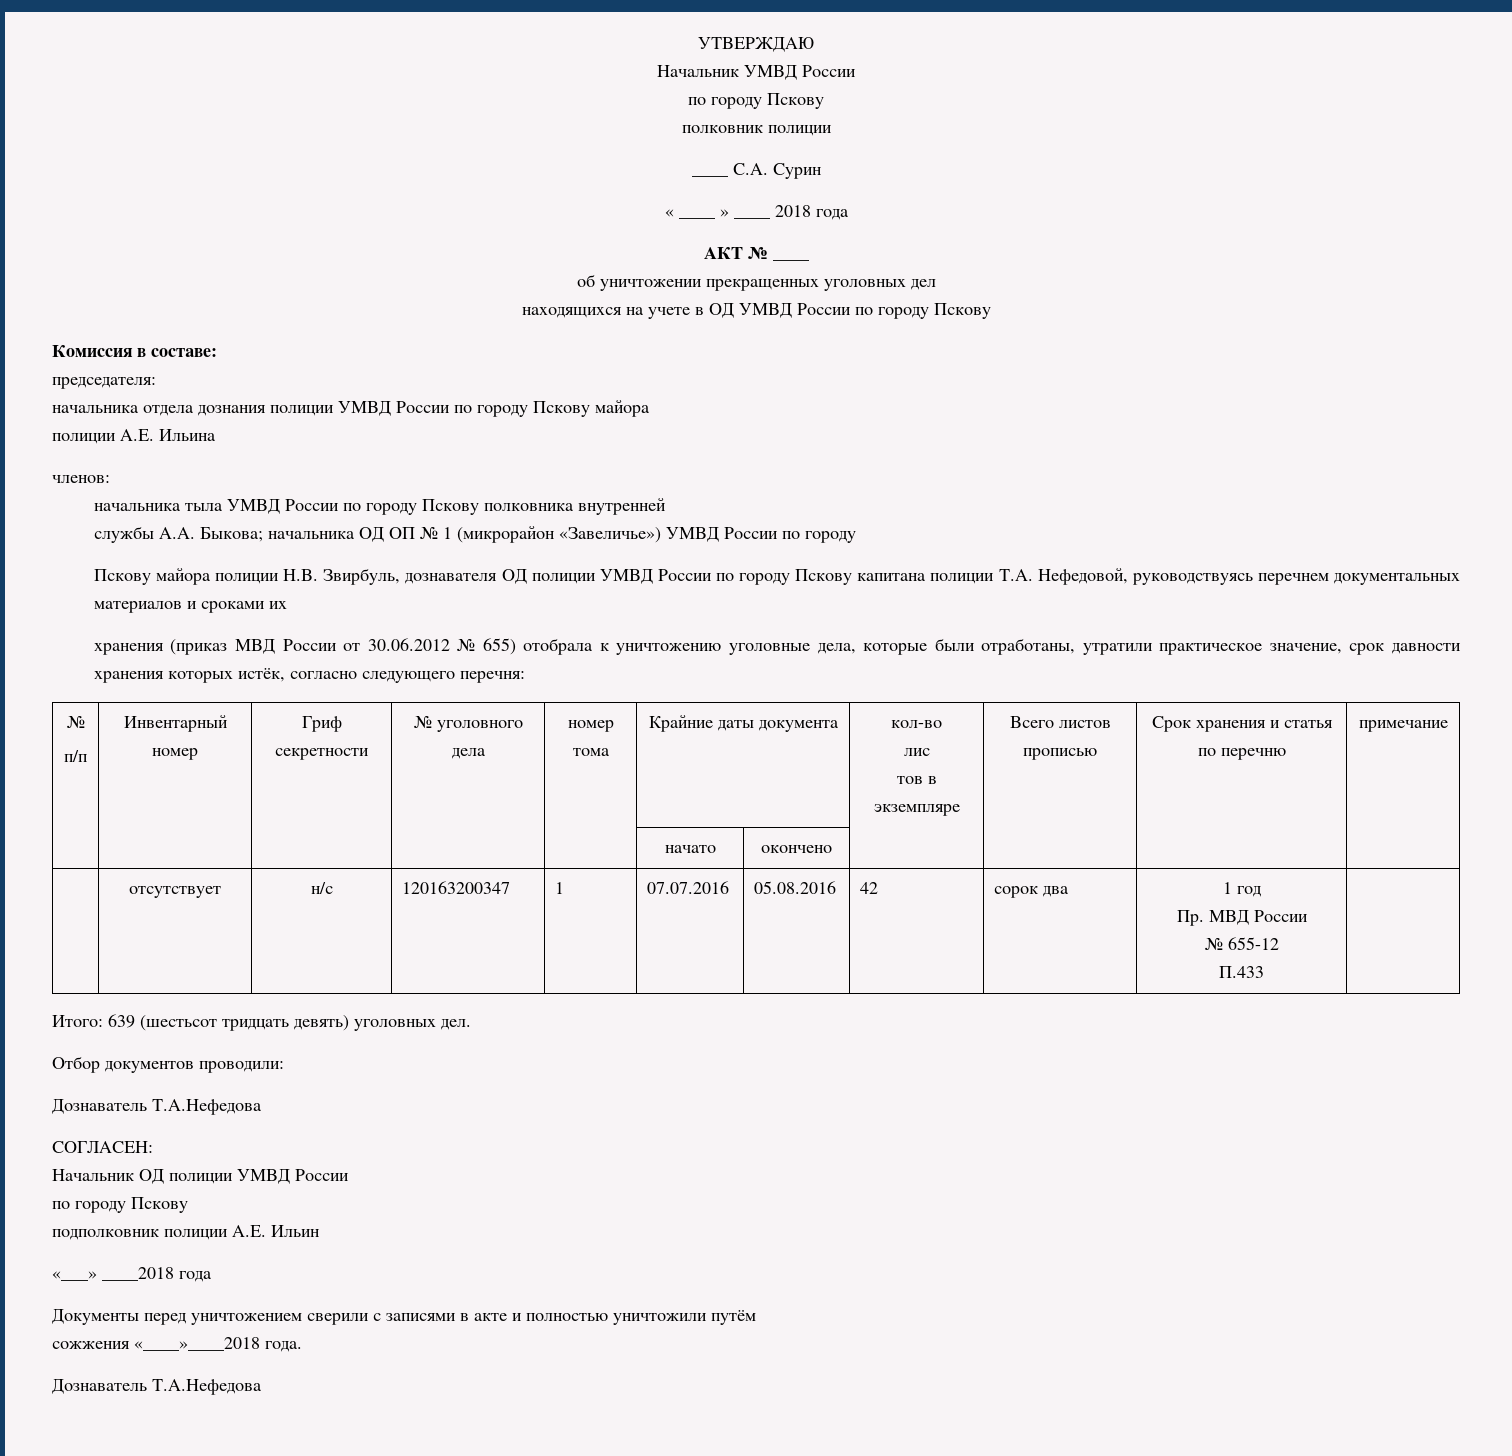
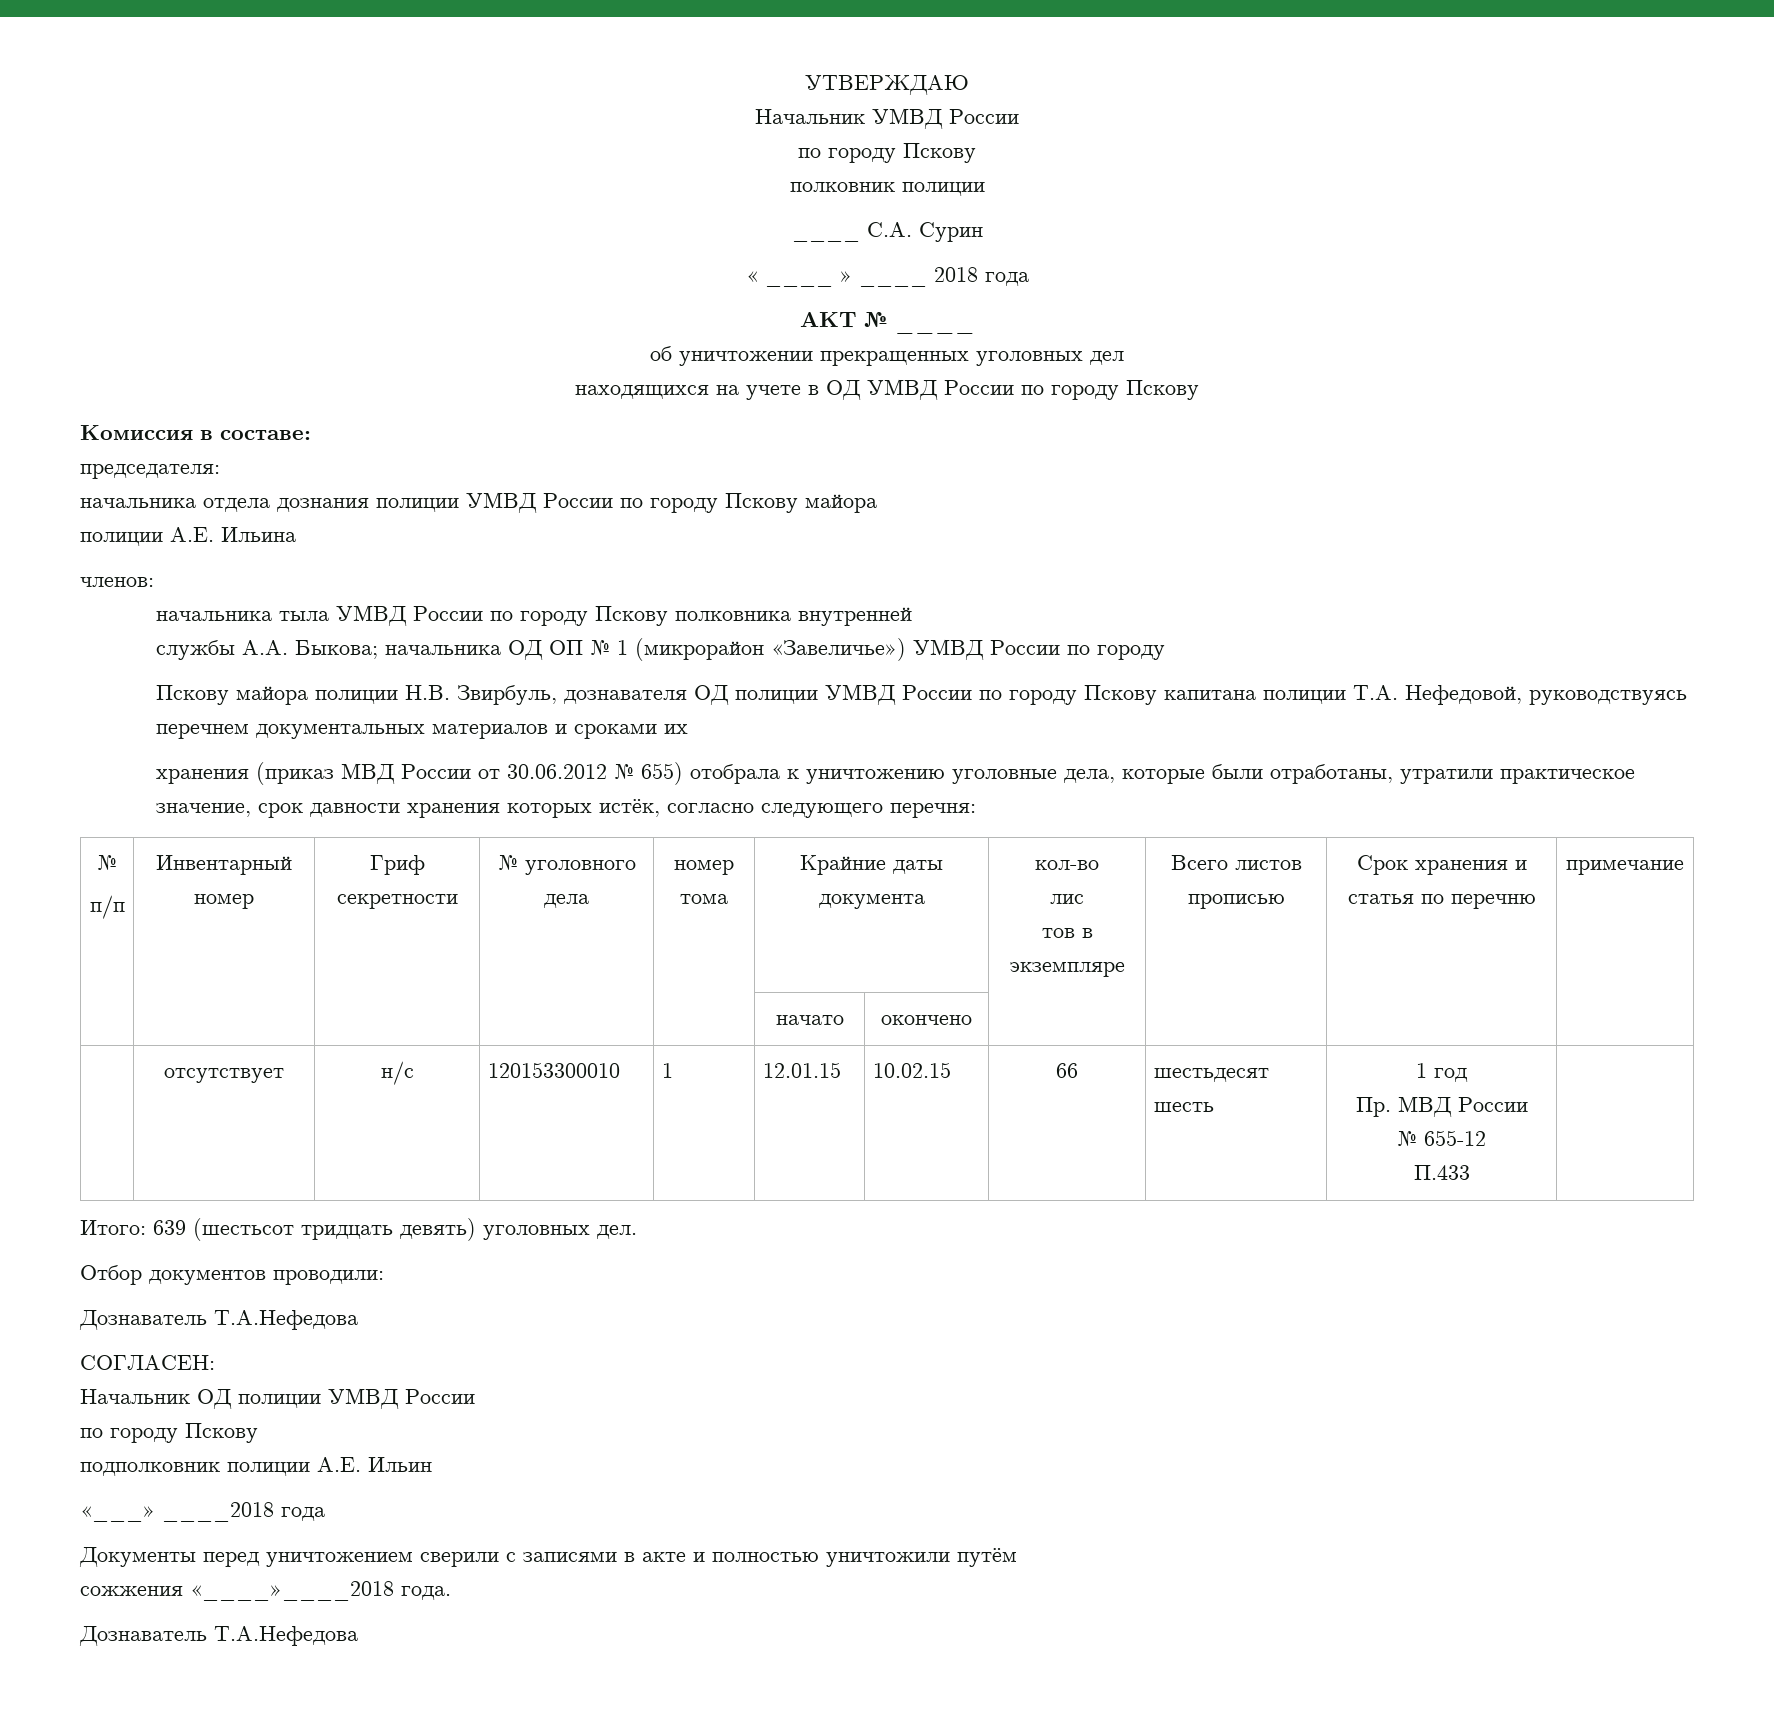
- | отсутствует | н/с | 120163200347 | 1 | 07.07.2016 | 05.08.2016 | 42 | сорок два | 1 год
+ | отсутствует | н/с | 120153300010 | 1 | 12.01.15 | 10.02.15 | 66 | шестьдесят шесть | 1 год

